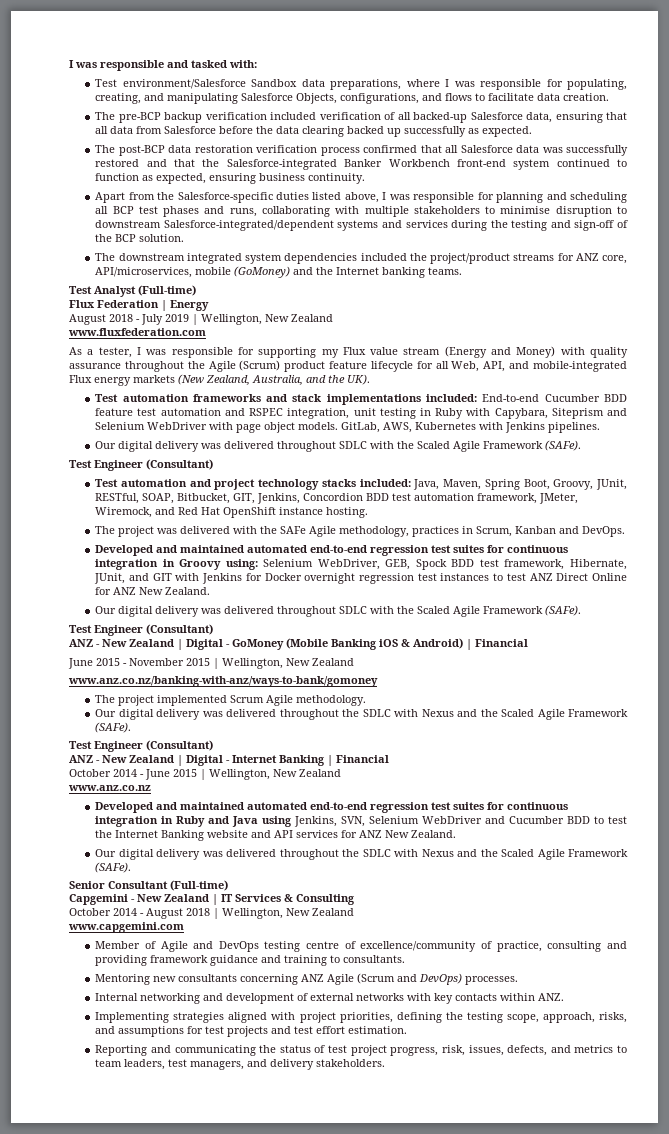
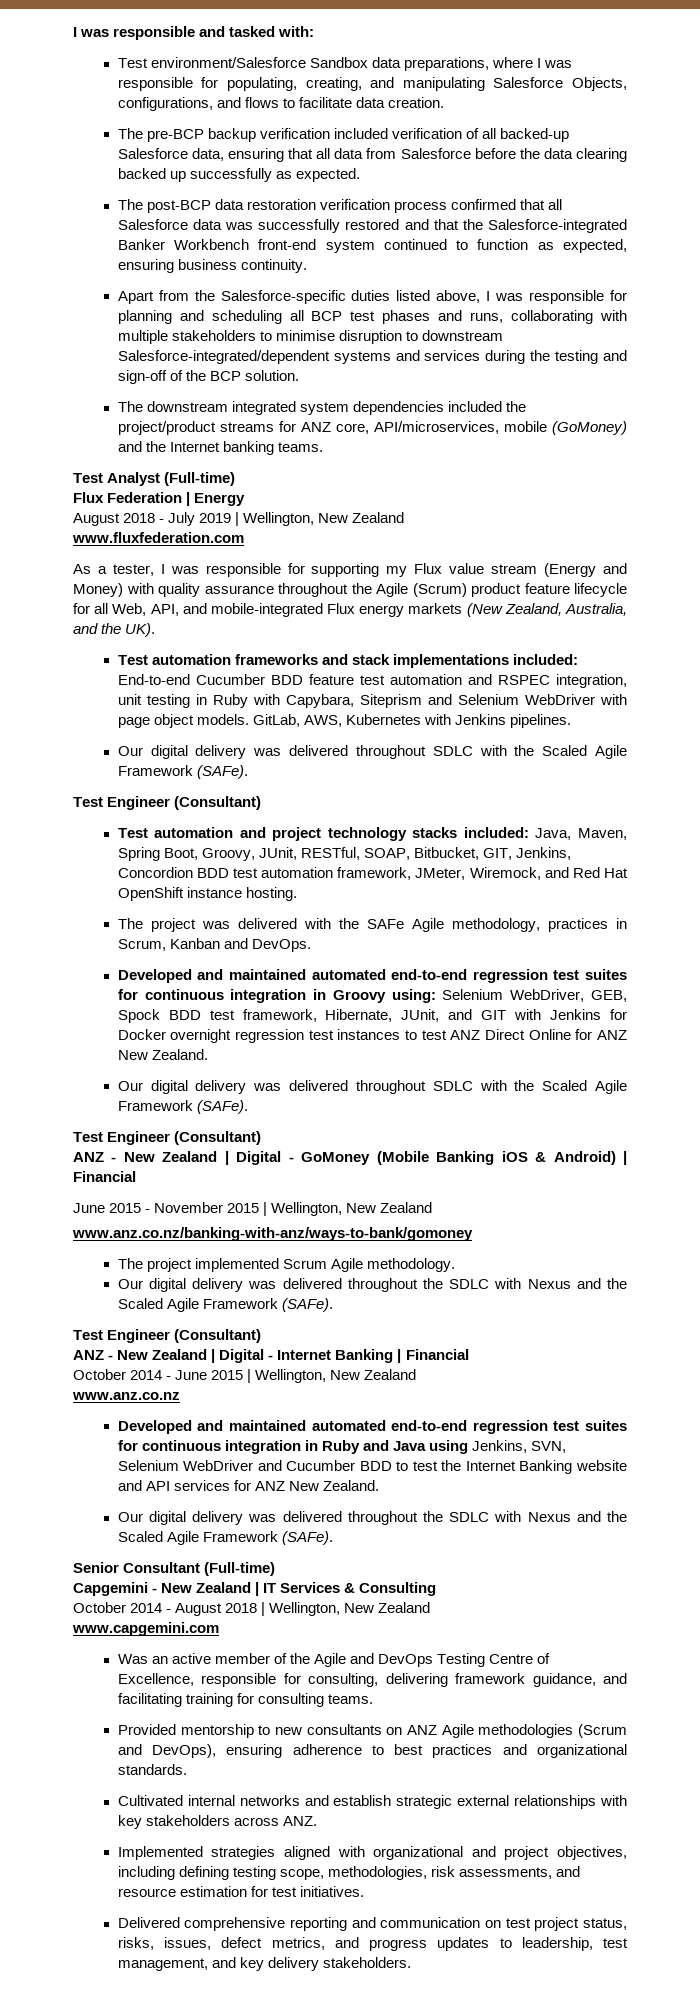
- Member of Agile and DevOps testing centre of excellence/community of practice, consulting and providing framework guidance and training to consultants.
- Mentoring new consultants concerning ANZ Agile (Scrum and DevOps) processes.
- Internal networking and development of external networks with key contacts within ANZ.
+ Was an active member of the Agile and DevOps Testing Centre of Excellence, responsible for consulting, delivering framework guidance, and facilitating training for consulting teams.
+ Provided mentorship to new consultants on ANZ Agile methodologies (Scrum and DevOps), ensuring adherence to best practices and organizational standards.
+ Cultivated internal networks and establish strategic external relationships with key stakeholders across ANZ.
- Implementing strategies aligned with project priorities, defining the testing scope, approach, risks, and assumptions for test projects and test effort estimation.
- Reporting and communicating the status of test project progress, risk, issues, defects, and metrics to team leaders, test managers, and delivery stakeholders.
+ Implemented strategies aligned with organizational and project objectives, including defining testing scope, methodologies, risk assessments, and resource estimation for test initiatives.
+ Delivered comprehensive reporting and communication on test project status, risks, issues, defect metrics, and progress updates to leadership, test management, and key delivery stakeholders.

